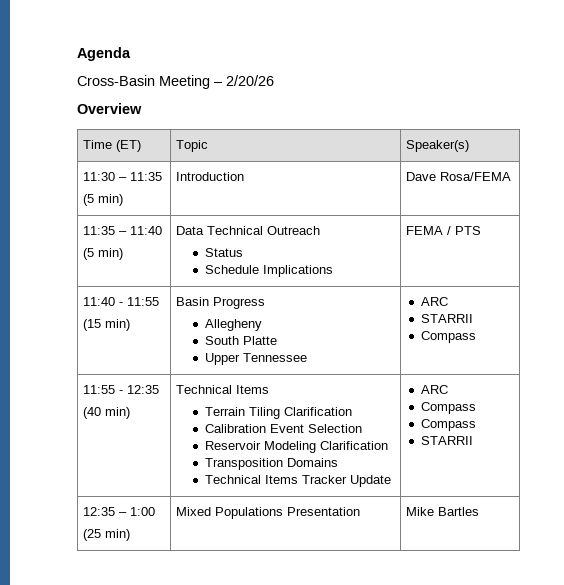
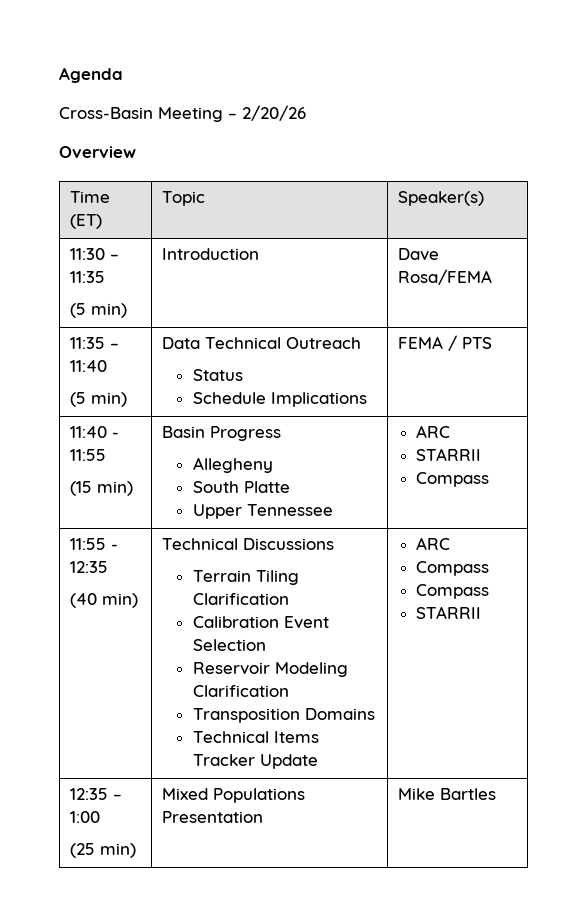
  11:55 - 12:35
- (40 min) | Technical Items
+ (40 min) | Technical Discussions

